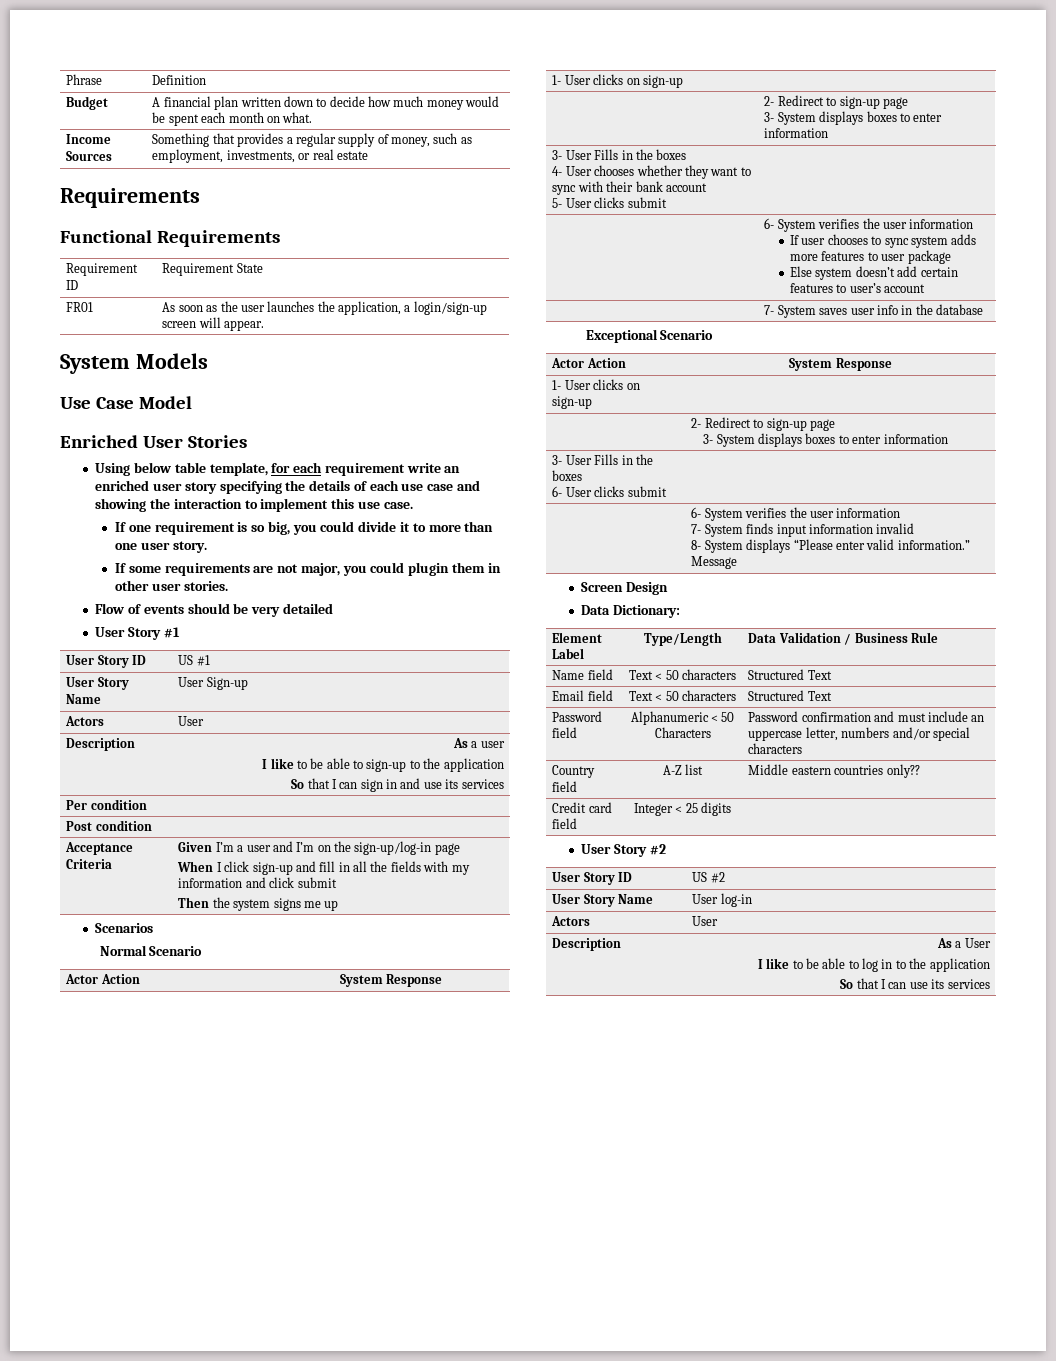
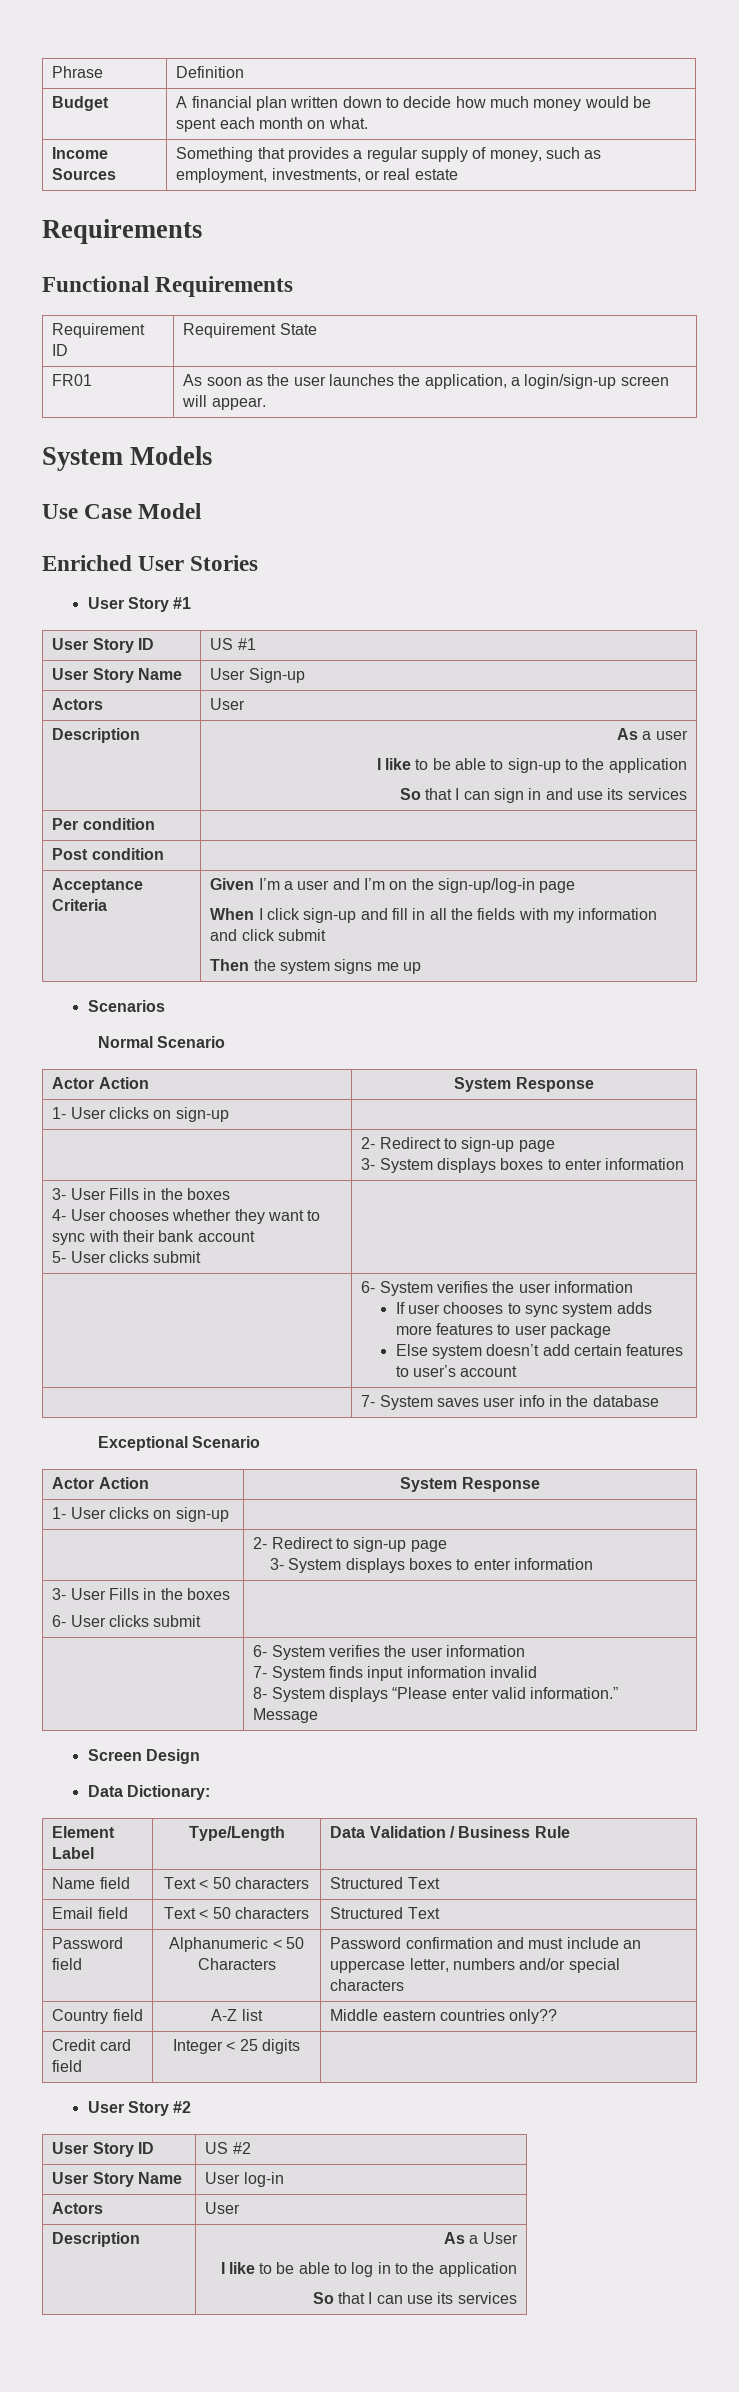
- Using below table template, for each requirement write an enriched user story specifying the details of each use case and showing the interaction to implement this use case.
- If one requirement is so big, you could divide it to more than one user story.
- If some requirements are not major, you could plugin them in other user stories.
- Flow of events should be very detailed

